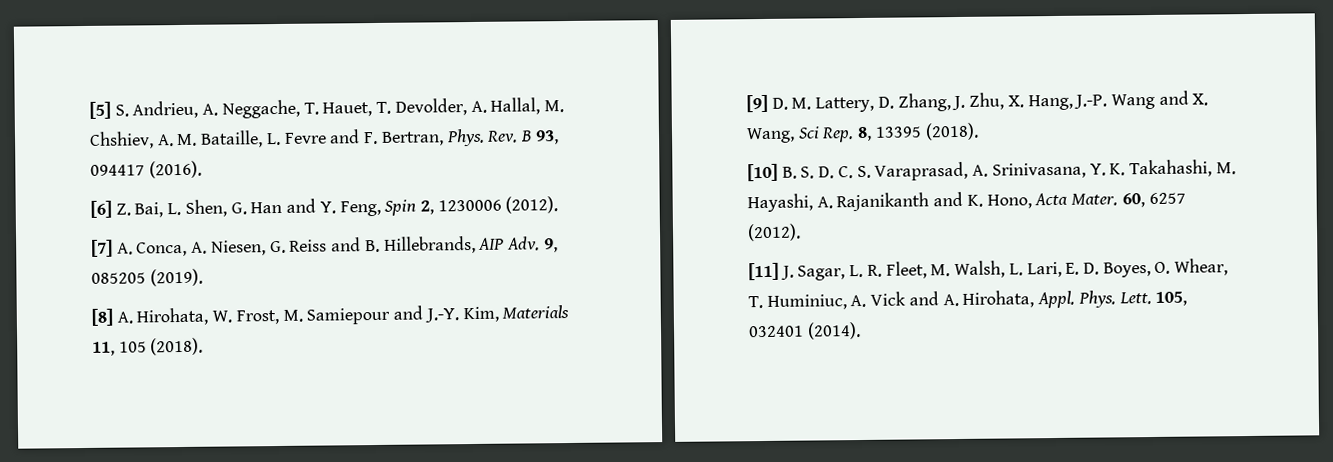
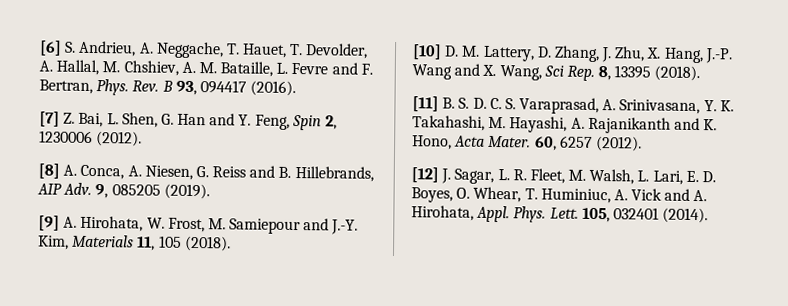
- [5] S. Andrieu, A. Neggache, T. Hauet, T. Devolder, A. Hallal, M. Chshiev, A. M. Bataille, L. Fevre and F. Bertran, Phys.
+ [6] S. Andrieu, A. Neggache, T. Hauet, T. Devolder, A. Hallal, M. Chshiev, A. M. Bataille, L. Fevre and F. Bertran, Phys.
- [6] Z. Bai, L. Shen, G. Han and Y. Feng, Spin 2, 1230006 (2012).
+ [7] Z. Bai, L. Shen, G. Han and Y. Feng, Spin 2, 1230006 (2012).
- [7] A. Conca, A. Niesen, G. Reiss and B. Hillebrands, AIP Adv. 9, 085205 (2019).
+ [8] A. Conca, A. Niesen, G. Reiss and B. Hillebrands, AIP Adv. 9, 085205 (2019).
- [8] A. Hirohata, W. Frost, M. Samiepour and J.-Y. Kim, Materials 11, 105 (2018).
+ [9] A. Hirohata, W. Frost, M. Samiepour and J.-Y. Kim, Materials 11, 105 (2018).
- [9] D. M. Lattery, D. Zhang, J. Zhu, X. Hang, J.-P. Wang and X. Wang, Sci Rep. 8, 13395 (2018).
+ [10] D. M. Lattery, D. Zhang, J. Zhu, X. Hang, J.-P. Wang and X. Wang, Sci Rep. 8, 13395 (2018).
- [10] B. S. D. C. S. Varaprasad, A. Srinivasana, Y. K. Takahashi, M. Hayashi, A. Rajanikanth and K. Hono, Acta Mater.
+ [11] B. S. D. C. S. Varaprasad, A. Srinivasana, Y. K. Takahashi, M. Hayashi, A. Rajanikanth and K. Hono, Acta Mater.
- [11] J. Sagar, L. R. Fleet, M. Walsh, L. Lari, E. D. Boyes, O. Whear, T. Huminiuc, A. Vick and A. Hirohata, Appl.
+ [12] J. Sagar, L. R. Fleet, M. Walsh, L. Lari, E. D. Boyes, O. Whear, T. Huminiuc, A. Vick and A. Hirohata, Appl.

